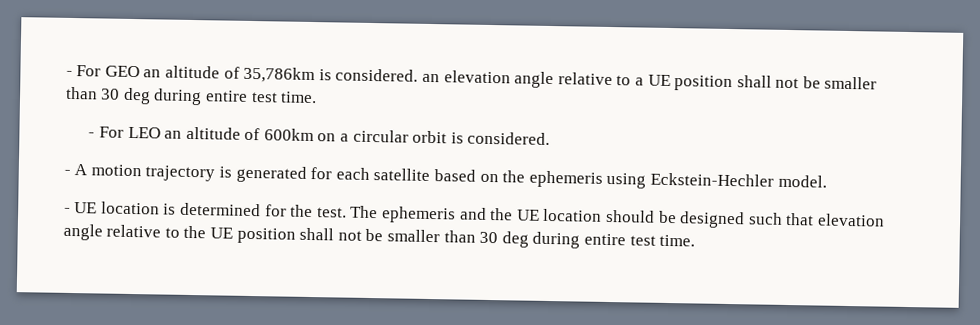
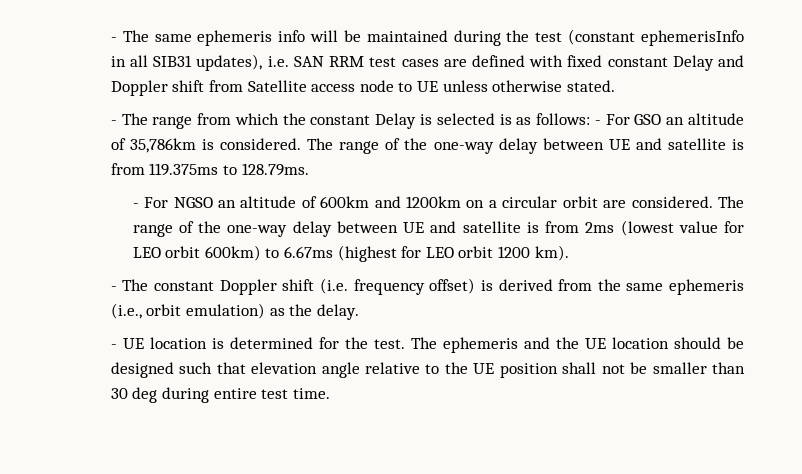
- - For GEO an altitude of 35,786km is considered. an elevation angle relative to a UE position shall not be smaller than 30 deg during entire test time.
- - For LEO an altitude of 600km on a circular orbit is considered.
- - A motion trajectory is generated for each satellite based on the ephemeris using Eckstein-Hechler model.
+ - The same ephemeris info will be maintained during the test (constant ephemerisInfo in all SIB31 updates), i.e. SAN RRM test cases are defined with fixed constant Delay and Doppler shift from Satellite access node to UE unless otherwise stated.
+ - The range from which the constant Delay is selected is as follows: - For GSO an altitude of 35,786km is considered. The range of the one-way delay between UE and satellite is from 119.375ms to 128.79ms.
+ - For NGSO an altitude of 600km and 1200km on a circular orbit are considered. The range of the one-way delay between UE and satellite is from 2ms (lowest value for LEO orbit 600km) to 6.67ms (highest for LEO orbit 1200 km).
+ - The constant Doppler shift (i.e. frequency offset) is derived from the same ephemeris (i.e., orbit emulation) as the delay.

